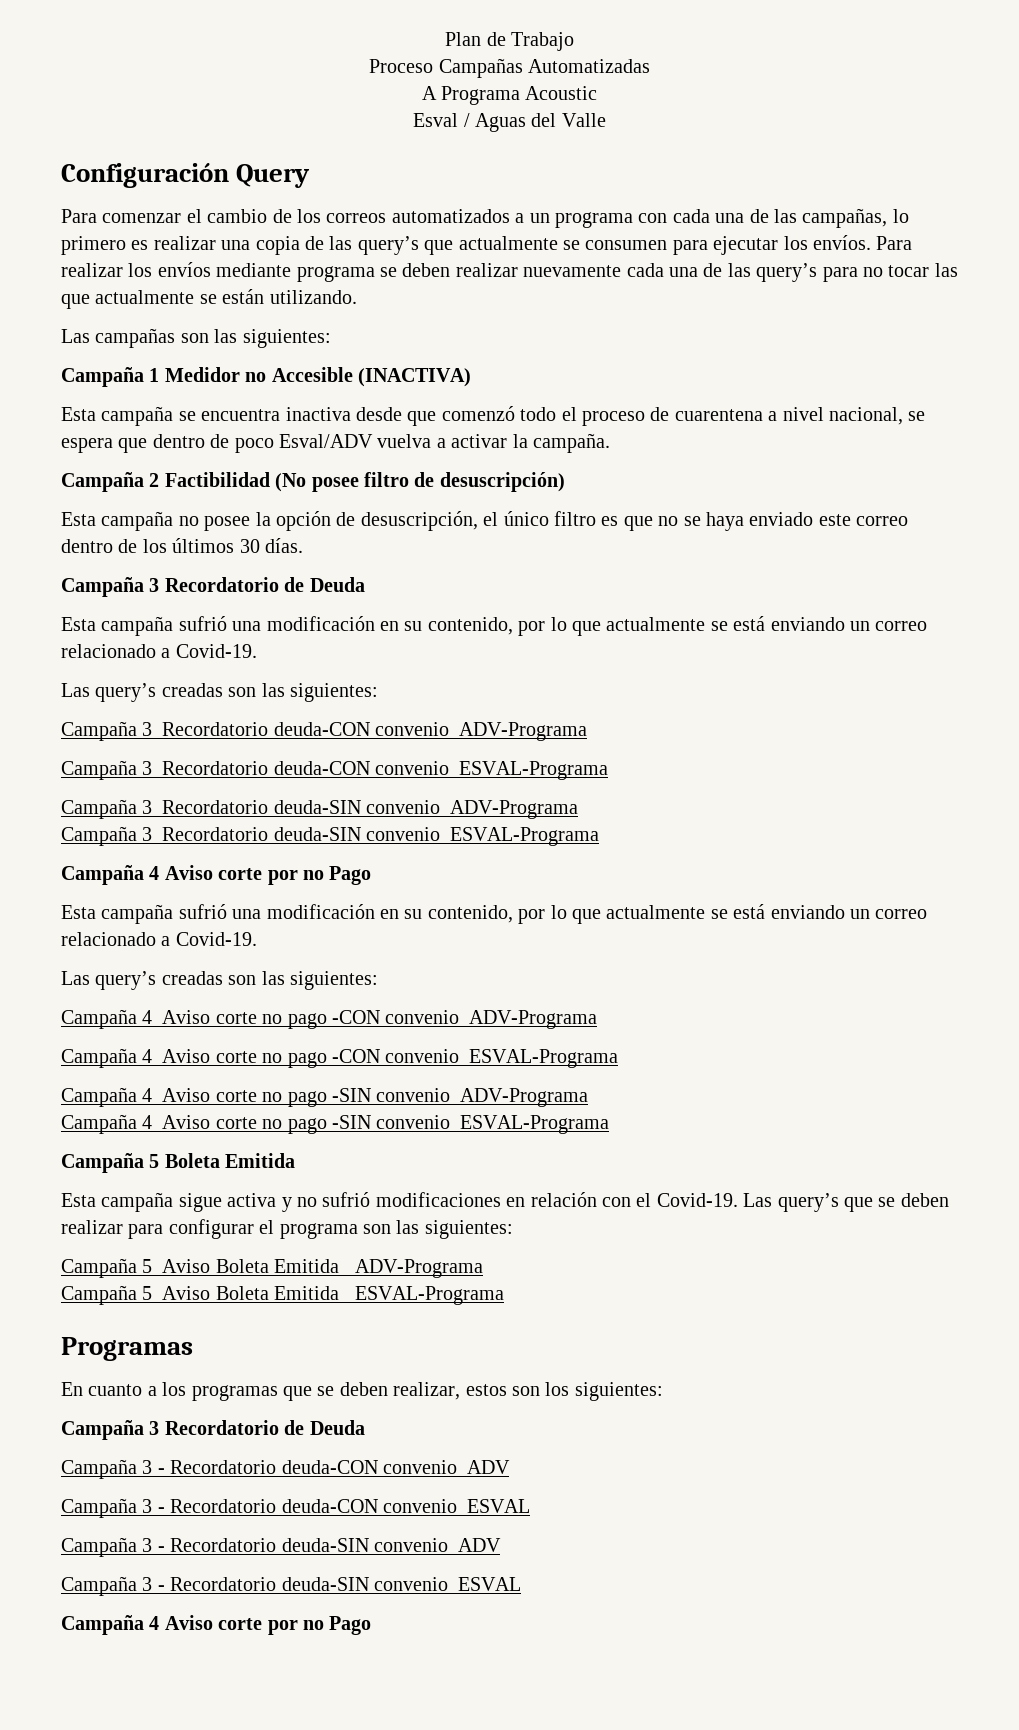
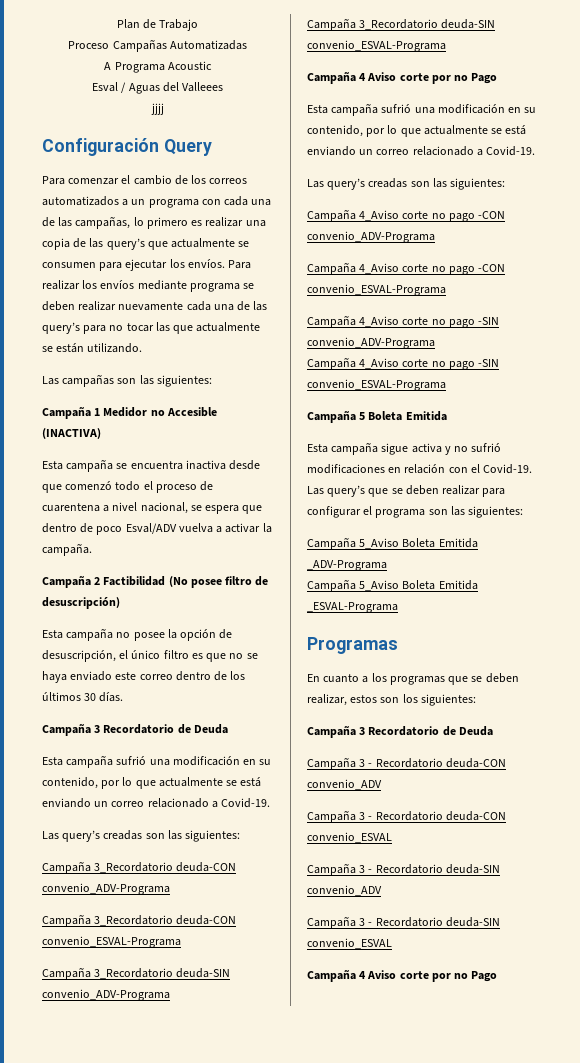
- Esval / Aguas del Valle
+ Esval / Aguas del Valleees
+ jjjj

